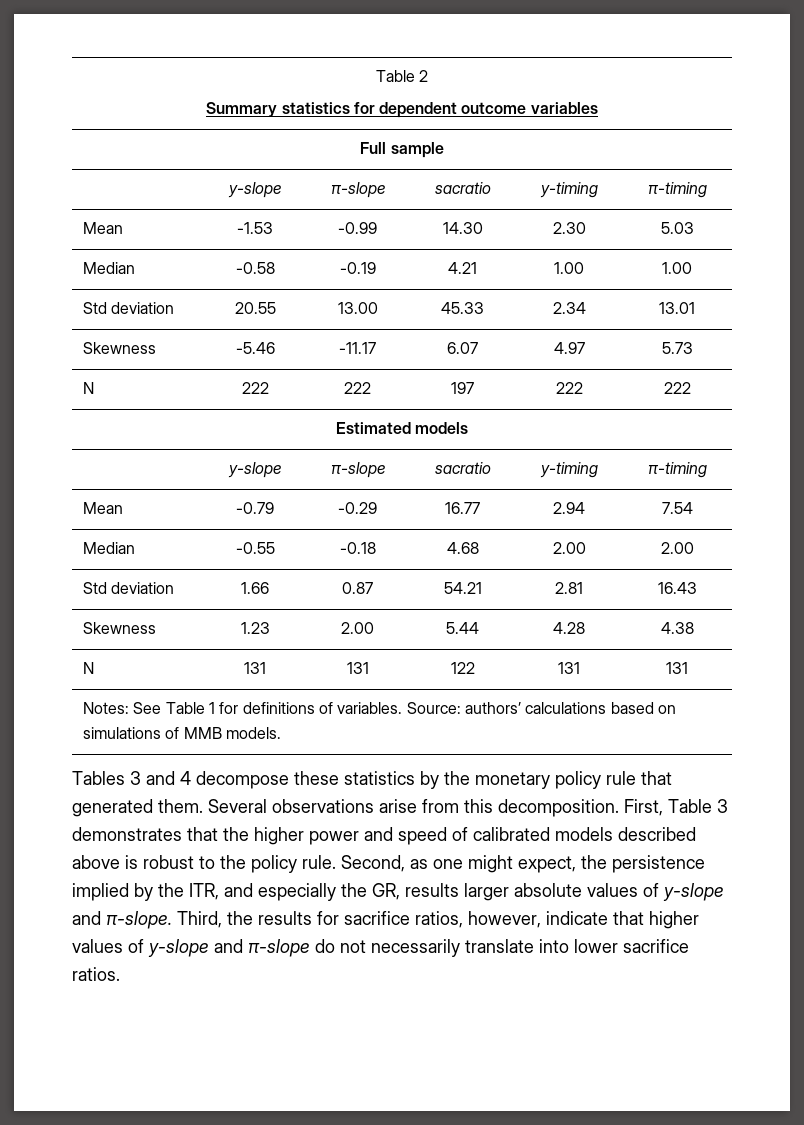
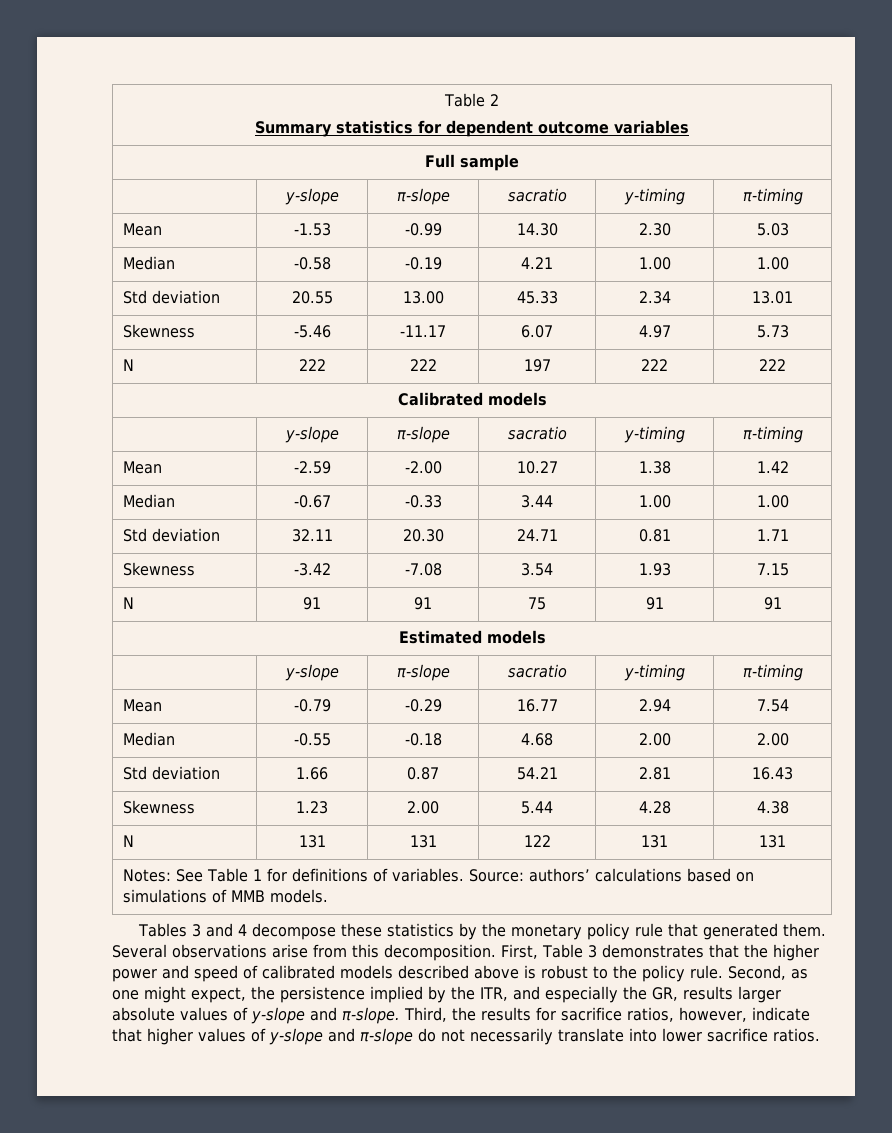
+ Calibrated models
+ | y-slope | π-slope | sacratio | y-timing | π-timing
+ Mean | -2.59 | -2.00 | 10.27 | 1.38 | 1.42
+ Median | -0.67 | -0.33 | 3.44 | 1.00 | 1.00
+ Std deviation | 32.11 | 20.30 | 24.71 | 0.81 | 1.71
+ Skewness | -3.42 | -7.08 | 3.54 | 1.93 | 7.15
+ N | 91 | 91 | 75 | 91 | 91

